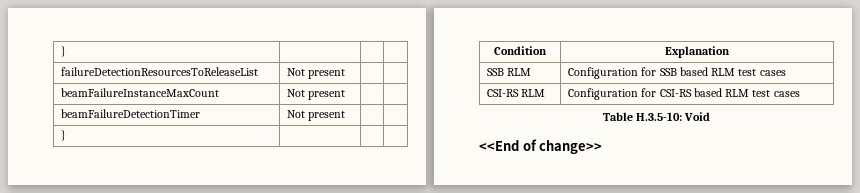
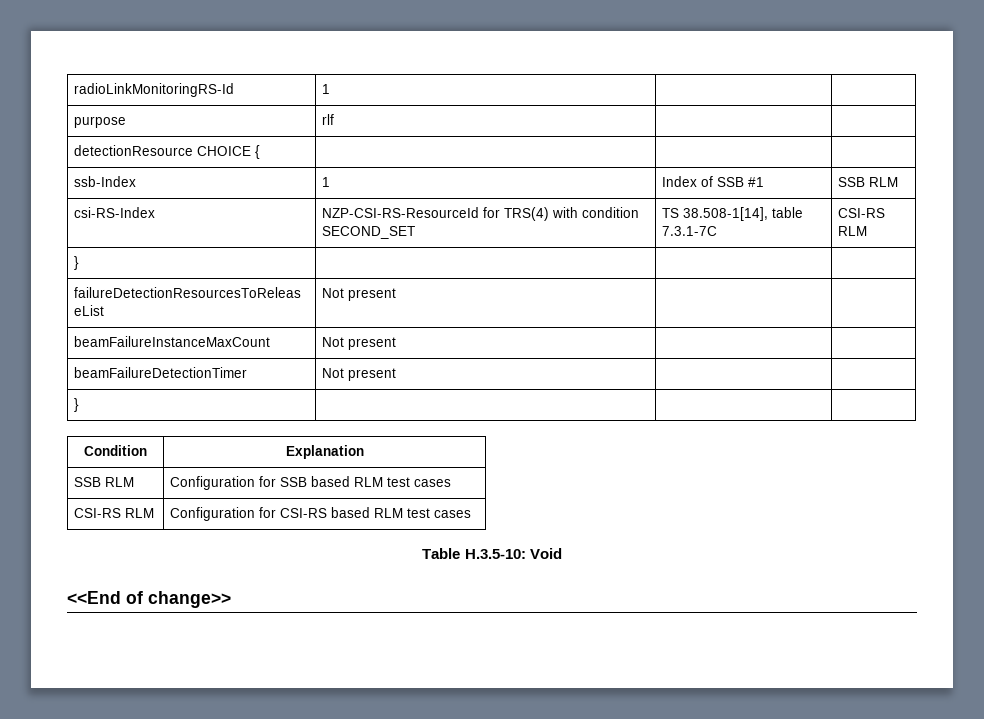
+ radioLinkMonitoringRS-Id | 1 | |
+ purpose | rlf | |
+ detectionResource CHOICE { | | |
+ ssb-Index | 1 | Index of SSB #1 | SSB RLM
+ csi-RS-Index | NZP-CSI-RS-ResourceId for TRS(4) with condition SECOND_SET | TS 38.508-1[14], table 7.3.1-7C | CSI-RS RLM

